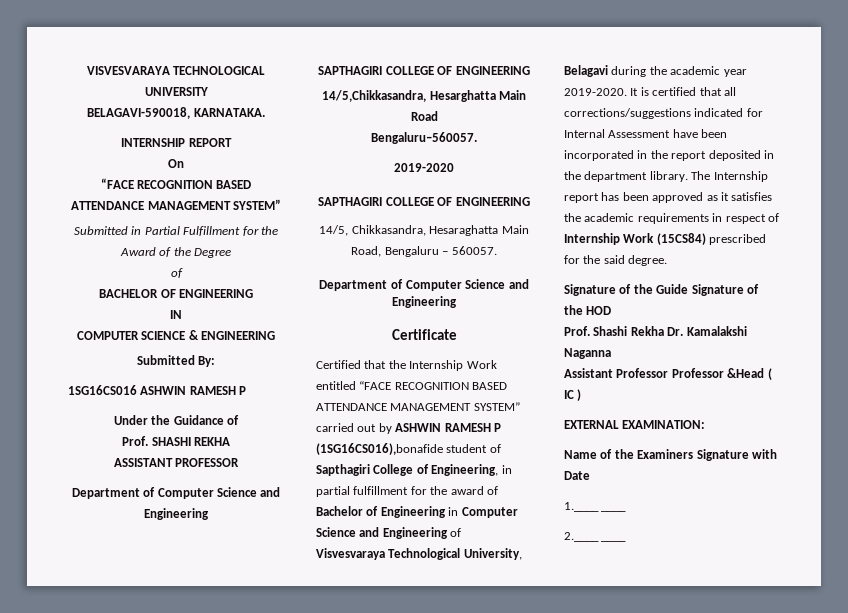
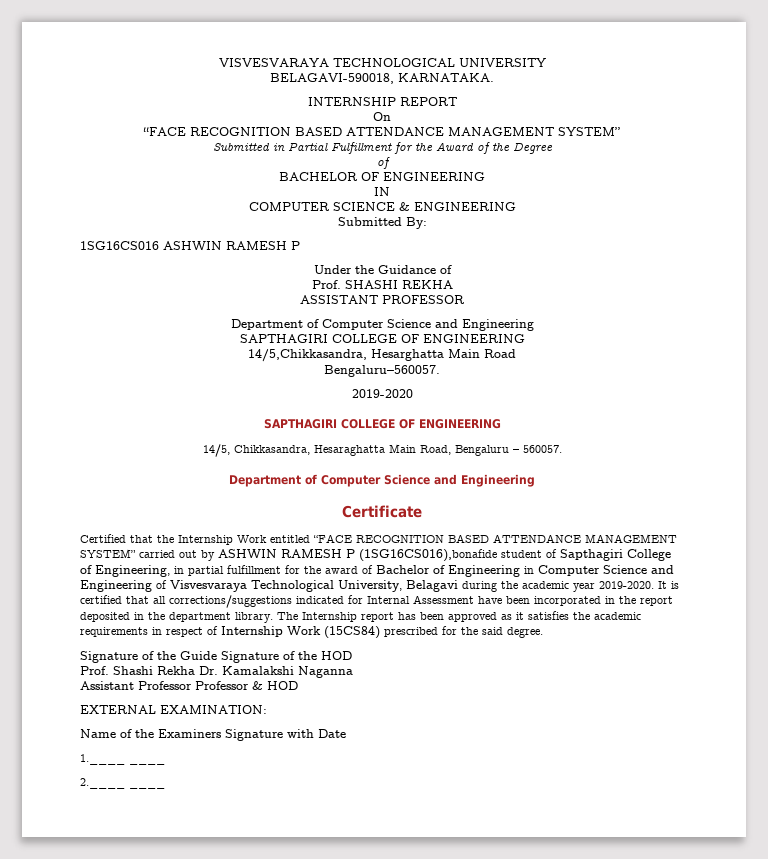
- Assistant Professor Professor &Head ( IC )
+ Assistant Professor Professor & HOD

